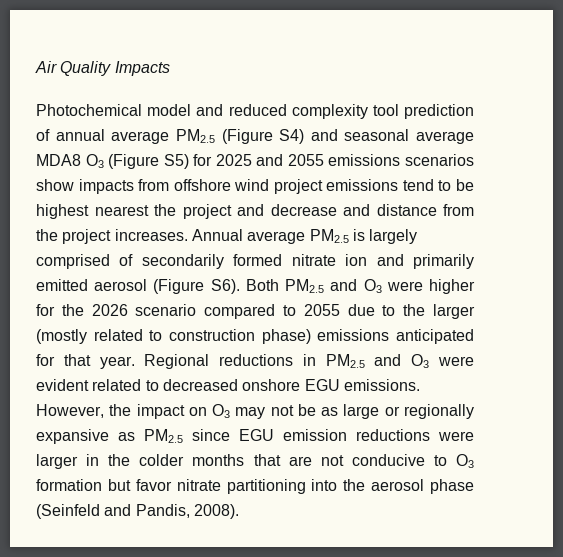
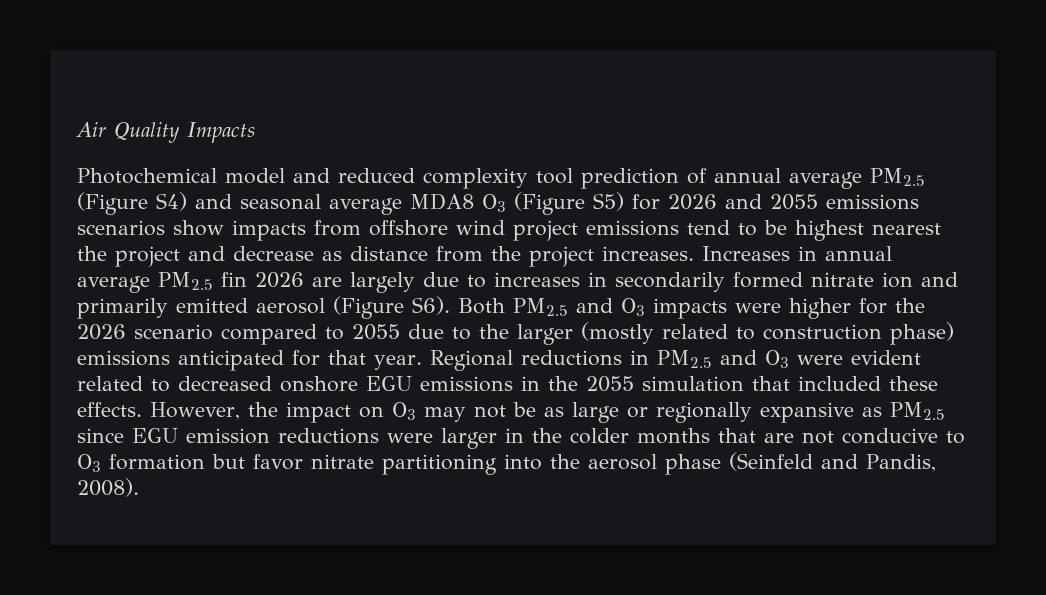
- Photochemical model and reduced complexity tool prediction of annual average PM2.5 (Figure S4) and seasonal average MDA8 O3 (Figure S5) for 2025 and 2055 emissions scenarios show impacts from offshore wind project emissions tend to be highest nearest the project and decrease and distance from the project increases.
+ Photochemical model and reduced complexity tool prediction of annual average PM2.5 (Figure S4) and seasonal average MDA8 O3 (Figure S5) for 2026 and 2055 emissions scenarios show impacts from offshore wind project emissions tend to be highest nearest the project and decrease as distance from the project increases.
- Annual average PM2.5 is largely comprised of secondarily formed nitrate ion and primarily emitted aerosol (Figure S6). Both PM2.5 and O3 were higher for the 2026 scenario compared to 2055 due to the larger (mostly related to construction phase) emissions anticipated for that year.
+ Increases in annual average PM2.5 fin 2026 are largely due to increases in secondarily formed nitrate ion and primarily emitted aerosol (Figure S6). Both PM2.5 and O3 impacts were higher for the 2026 scenario compared to 2055 due to the larger (mostly related to construction phase) emissions anticipated for that year.
- Regional reductions in PM2.5 and O3 were evident related to decreased onshore EGU emissions.
+ Regional reductions in PM2.5 and O3 were evident related to decreased onshore EGU emissions in the 2055 simulation that included these effects.

